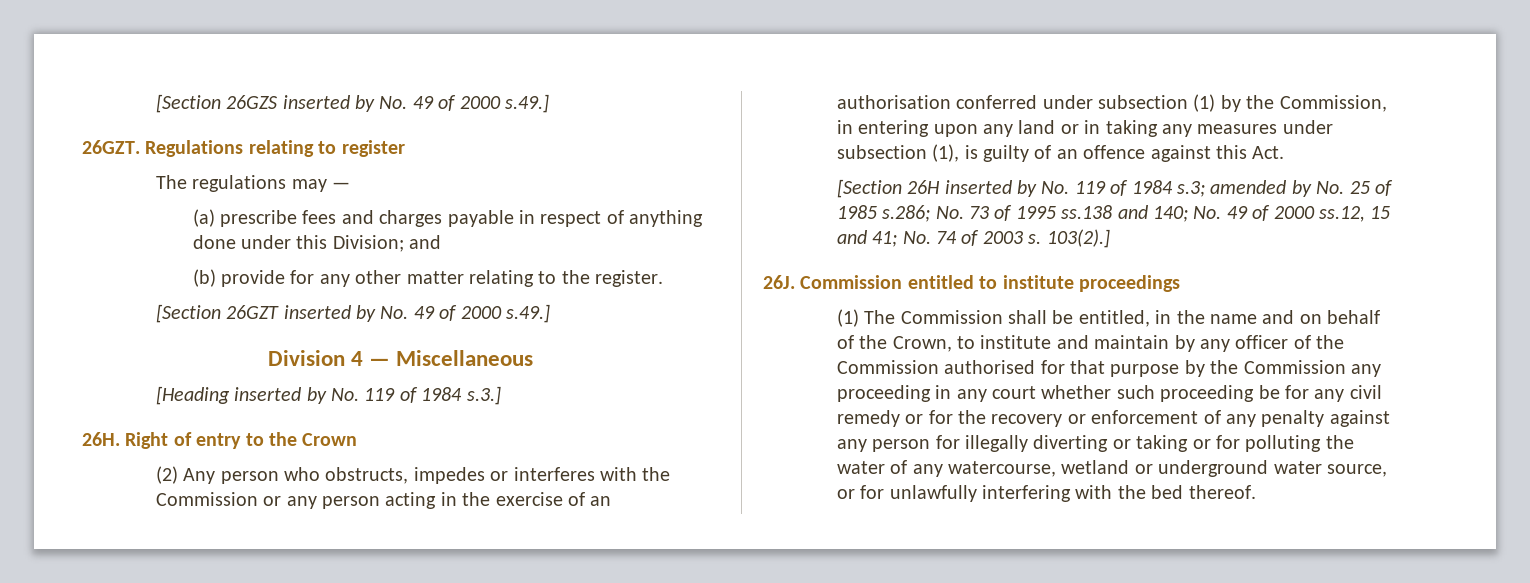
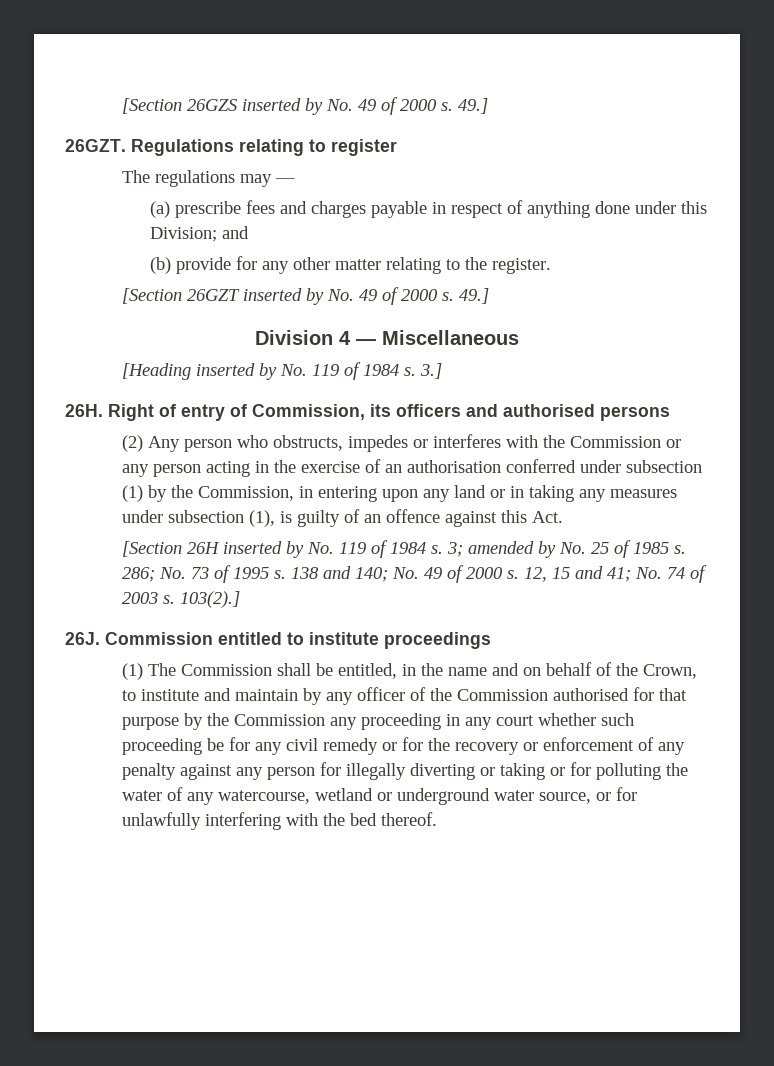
- [Section 26GZS inserted by No. 49 of 2000 s.49.]
+ [Section 26GZS inserted by No. 49 of 2000 s. 49.]
- [Section 26GZT inserted by No. 49 of 2000 s.49.]
+ [Section 26GZT inserted by No. 49 of 2000 s. 49.]
- [Heading inserted by No. 119 of 1984 s.3.]
+ [Heading inserted by No. 119 of 1984 s. 3.]
- Right of entry to the Crown
+ Right of entry of Commission, its officers and authorised persons
- [Section 26H inserted by No. 119 of 1984 s.3; amended by No. 25 of 1985 s.286; No. 73 of 1995 ss.138 and 140; No. 49 of 2000 ss.12, 15 and 41; No. 74 of 2003 s.
+ [Section 26H inserted by No. 119 of 1984 s. 3; amended by No. 25 of 1985 s. 286; No. 73 of 1995 s. 138 and 140; No. 49 of 2000 s. 12, 15 and 41; No. 74 of 2003 s.

